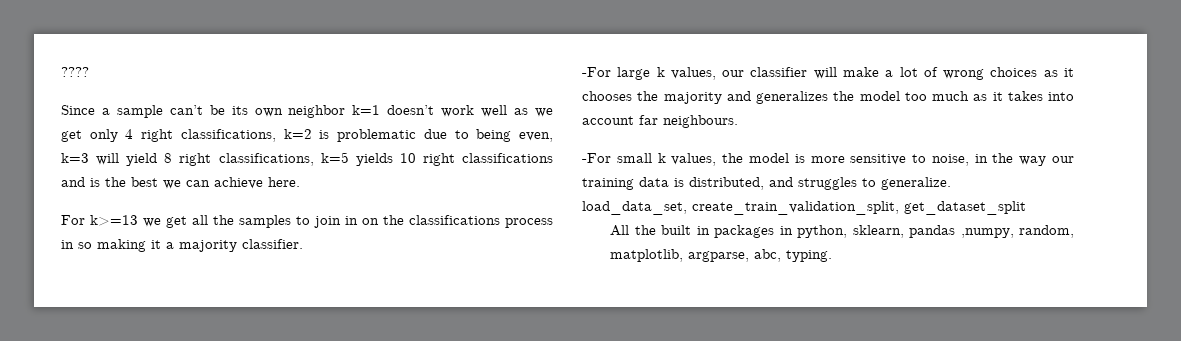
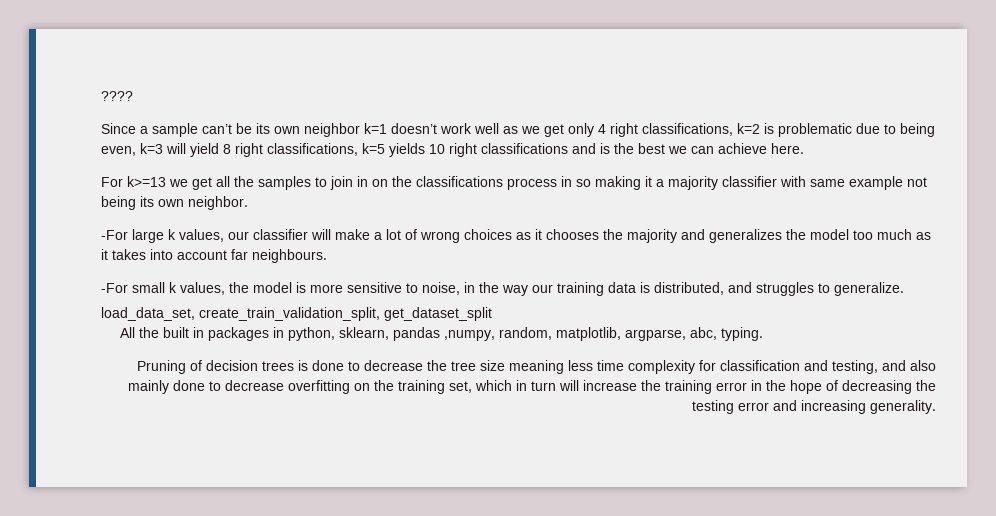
- For k>=13 we get all the samples to join in on the classifications process in so making it a majority classifier.
+ For k>=13 we get all the samples to join in on the classifications process in so making it a majority classifier with same example not being its own neighbor.
+ Pruning of decision trees is done to decrease the tree size meaning less time complexity for classification and testing, and also mainly done to decrease overfitting on the training set, which in turn will increase the training error in the hope of decreasing the testing error and increasing generality.

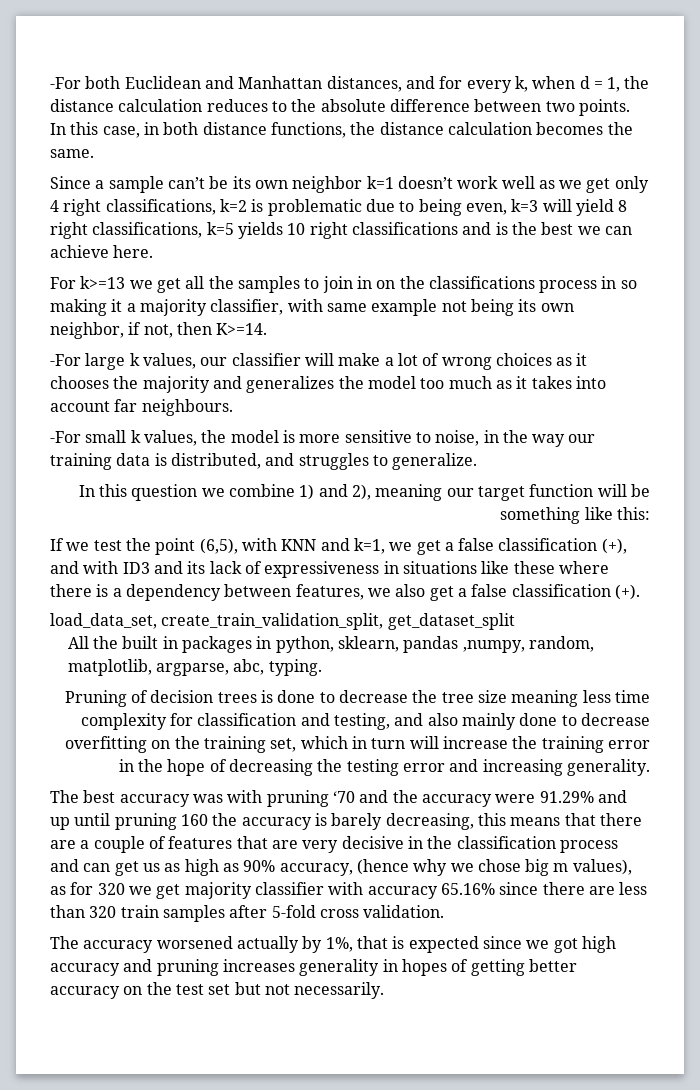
- ????
+ -For both Euclidean and Manhattan distances, and for every k, when d = 1, the distance calculation reduces to the absolute difference between two points. In this case, in both distance functions, the distance calculation becomes the same.
- For k>=13 we get all the samples to join in on the classifications process in so making it a majority classifier with same example not being its own neighbor.
+ For k>=13 we get all the samples to join in on the classifications process in so making it a majority classifier, with same example not being its own neighbor, if not, then K>=14.
+ In this question we combine 1) and 2), meaning our target function will be something like this:
+ If we test the point (6,5), with KNN and k=1, we get a false classification (+), and with ID3 and its lack of expressiveness in situations like these where there is a dependency between features, we also get a false classification (+).
+ The best accuracy was with pruning ‘70 and the accuracy were 91.29% and up until pruning 160 the accuracy is barely decreasing, this means that there are a couple of features that are very decisive in the classification process and can get us as high as 90% accuracy, (hence why we chose big m values), as for 320 we get majority classifier with accuracy 65.16% since there are less than 320 train samples after 5-fold cross validation.
+ The accuracy worsened actually by 1%, that is expected since we got high accuracy and pruning increases generality in hopes of getting better accuracy on the test set but not necessarily.

